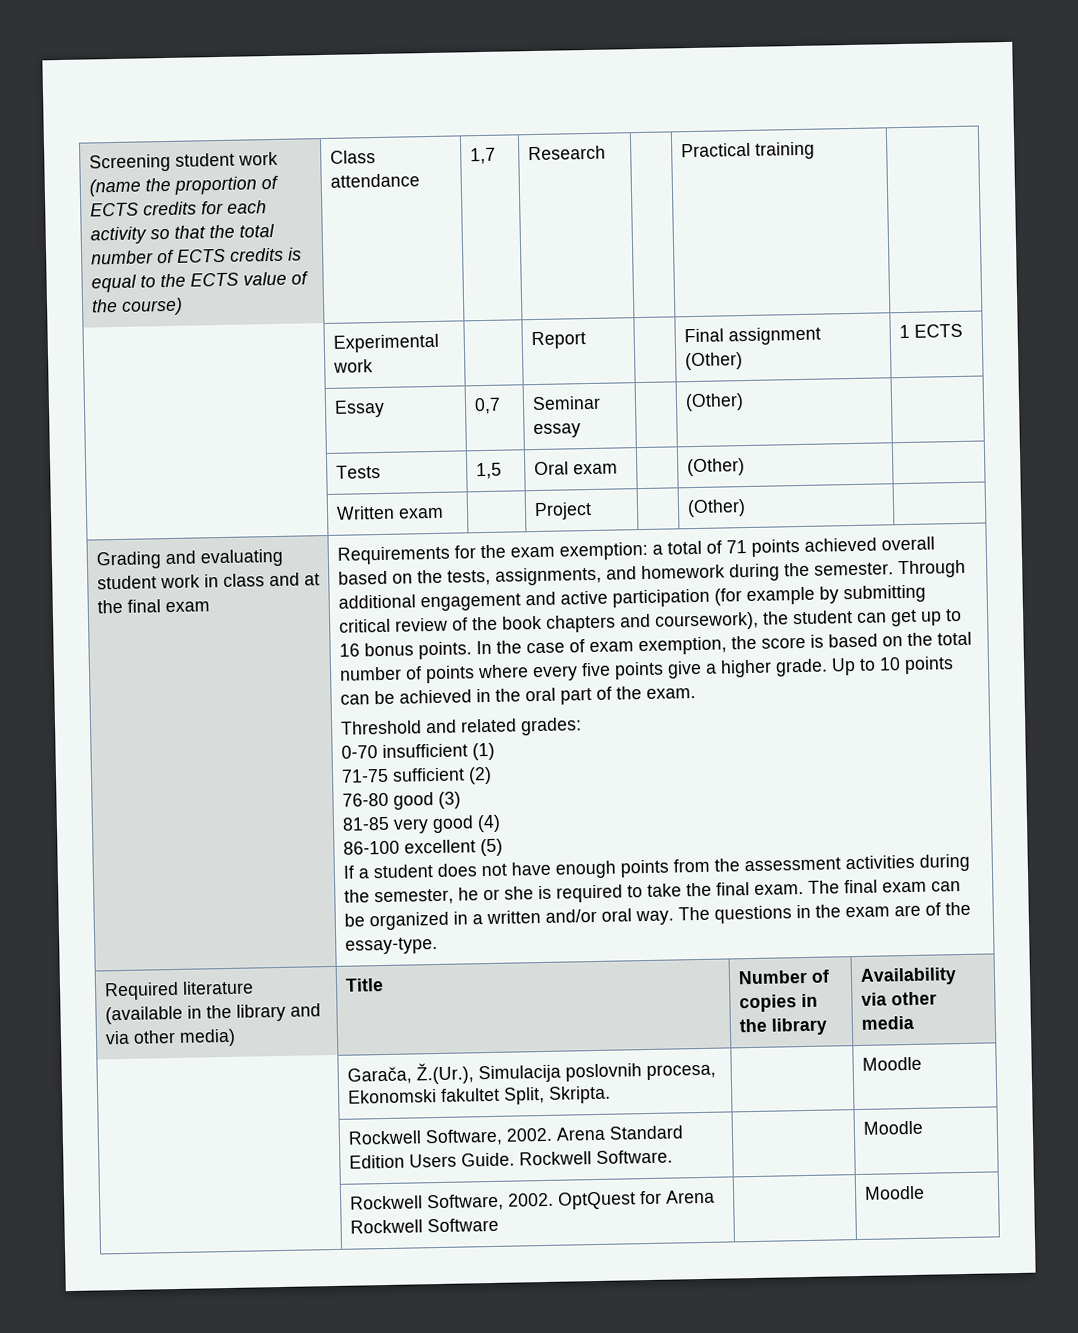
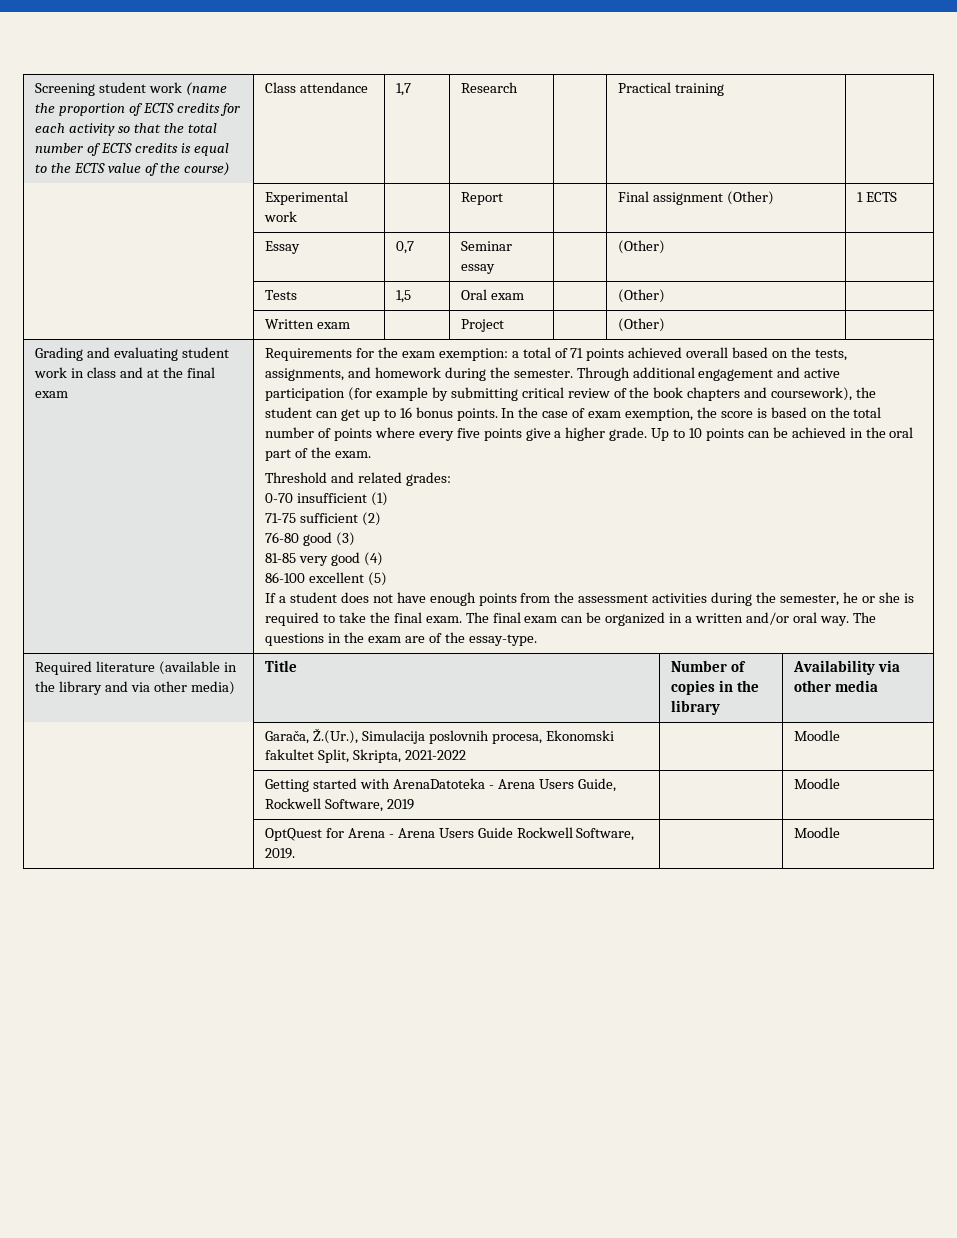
- | Garača, Ž.(Ur.), Simulacija poslovnih procesa, Ekonomski fakultet Split, Skripta. | | Moodle
- | Rockwell Software, 2002. Arena Standard Edition Users Guide. Rockwell Software. | | Moodle
- | Rockwell Software, 2002. OptQuest for Arena Rockwell Software | | Moodle
+ | Garača, Ž.(Ur.), Simulacija poslovnih procesa, Ekonomski fakultet Split, Skripta, 2021-2022 | | Moodle
+ | Getting started with ArenaDatoteka - Arena Users Guide, Rockwell Software, 2019 | | Moodle
+ | OptQuest for Arena - Arena Users Guide Rockwell Software, 2019. | | Moodle

